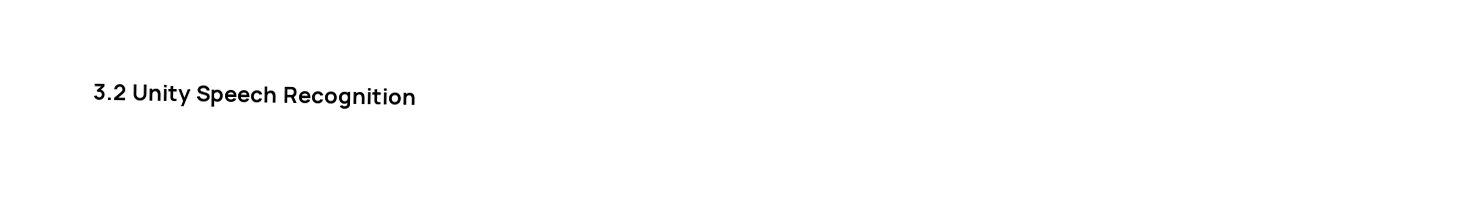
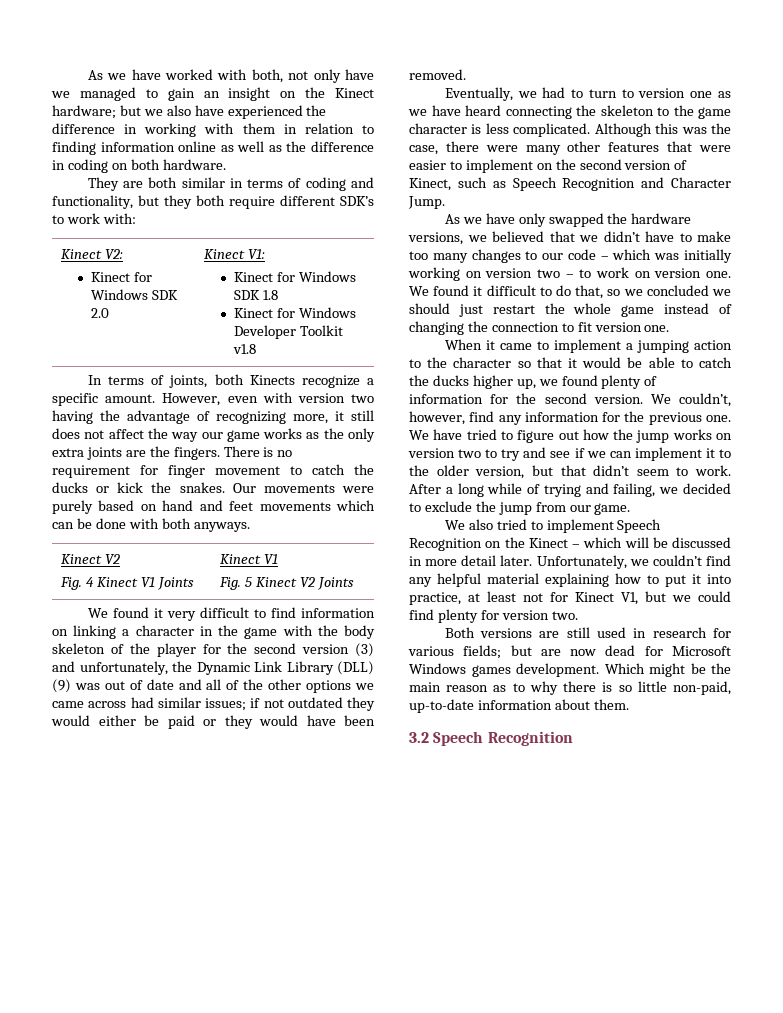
- 3.2 Unity Speech Recognition
+ As we have worked with both, not only have we managed to gain an insight on the Kinect hardware; but we also have experienced the difference in working with them in relation to finding information online as well as the difference in coding on both hardware.
+ They are both similar in terms of coding and functionality, but they both require different SDK’s to work with:
+ Kinect V2:
+ Kinect for Windows SDK 2.0 | Kinect V1:
+ Kinect for Windows SDK 1.8
+ Kinect for Windows Developer Toolkit v1.8
+ In terms of joints, both Kinects recognize a specific amount. However, even with version two having the advantage of recognizing more, it still does not affect the way our game works as the only extra joints are the fingers. There is no requirement for finger movement to catch the ducks or kick the snakes. Our movements were purely based on hand and feet movements which can be done with both anyways.
+ Kinect V2
+ Fig. 4 Kinect V1 Joints | Kinect V1
+ Fig. 5 Kinect V2 Joints
+ We found it very difficult to find information on linking a character in the game with the body skeleton of the player for the second version (3) and unfortunately, the Dynamic Link Library (DLL) (9) was out of date and all of the other options we came across had similar issues; if not outdated they would either be paid or they would have been removed.
+ Eventually, we had to turn to version one as we have heard connecting the skeleton to the game character is less complicated. Although this was the case, there were many other features that were easier to implement on the second version of Kinect, such as Speech Recognition and Character Jump.
+ As we have only swapped the hardware versions, we believed that we didn’t have to make too many changes to our code – which was initially working on version two – to work on version one. We found it difficult to do that, so we concluded we should just restart the whole game instead of changing the connection to fit version one.
+ When it came to implement a jumping action to the character so that it would be able to catch the ducks higher up, we found plenty of information for the second version. We couldn’t, however, find any information for the previous one. We have tried to figure out how the jump works on version two to try and see if we can implement it to the older version, but that didn’t seem to work. After a long while of trying and failing, we decided to exclude the jump from our game.
+ We also tried to implement Speech Recognition on the Kinect – which will be discussed in more detail later. Unfortunately, we couldn’t find any helpful material explaining how to put it into practice, at least not for Kinect V1, but we could find plenty for version two.
+ Both versions are still used in research for various fields; but are now dead for Microsoft Windows games development. Which might be the main reason as to why there is so little non-paid, up-to-date information about them.
+ 3.2 Speech Recognition

